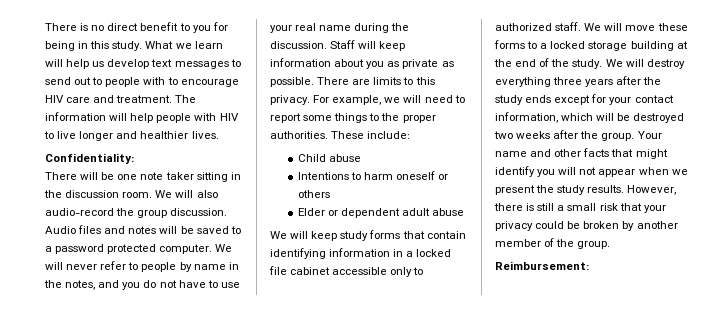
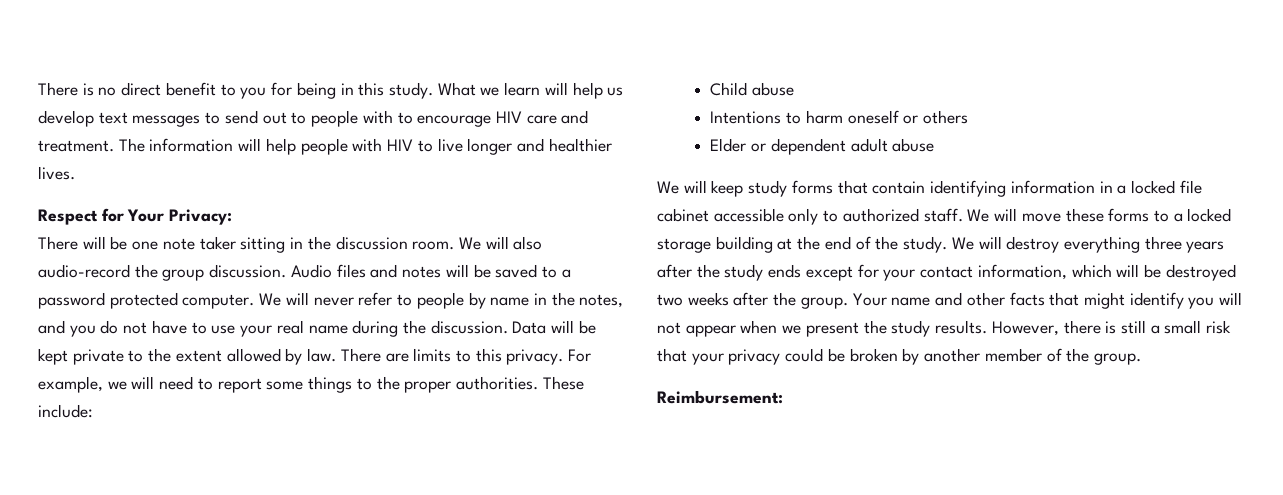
- Confidentiality:
+ Respect for Your Privacy:
- Staff will keep information about you as private as possible.
+ Data will be kept private to the extent allowed by law.

